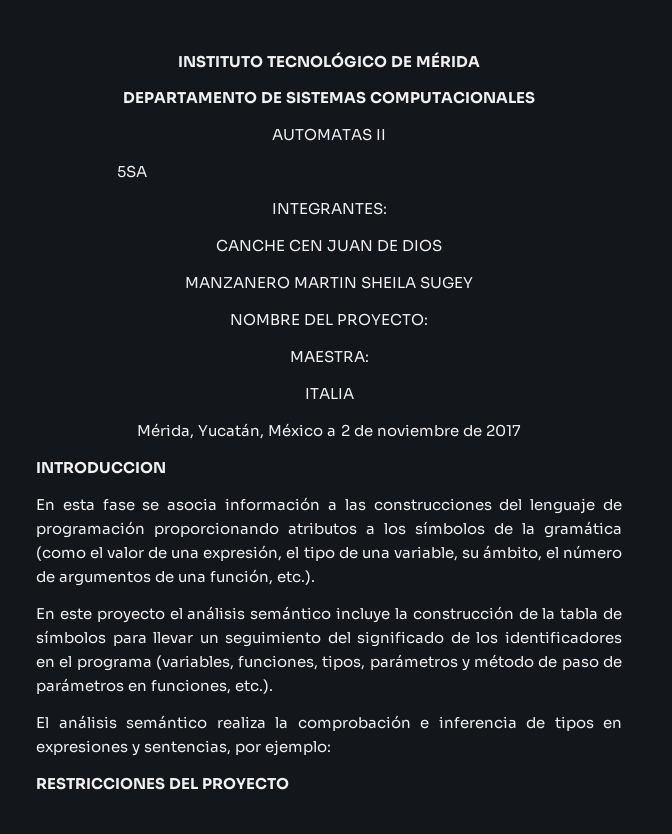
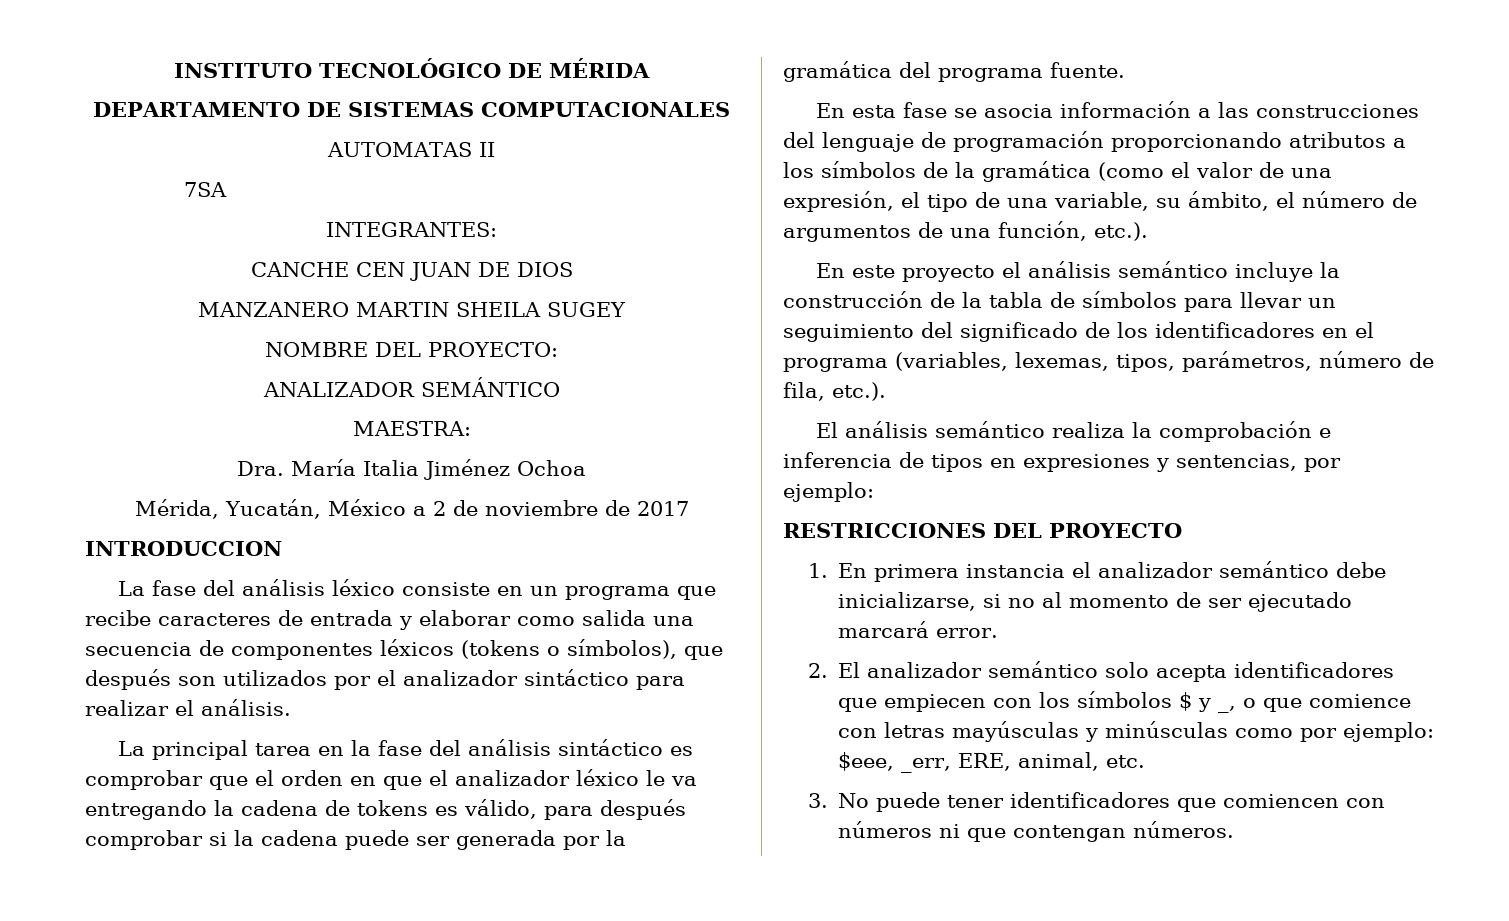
- 5SA
+ 7SA
+ ANALIZADOR SEMÁNTICO
- ITALIA
+ Dra. María Italia Jiménez Ochoa
+ La fase del análisis léxico consiste en un programa que recibe caracteres de entrada y elaborar como salida una secuencia de componentes léxicos (tokens o símbolos), que después son utilizados por el analizador sintáctico para realizar el análisis.
+ La principal tarea en la fase del análisis sintáctico es comprobar que el orden en que el analizador léxico le va entregando la cadena de tokens es válido, para después comprobar si la cadena puede ser generada por la gramática del programa fuente.
- En este proyecto el análisis semántico incluye la construcción de la tabla de símbolos para llevar un seguimiento del significado de los identificadores en el programa (variables, funciones, tipos, parámetros y método de paso de parámetros en funciones, etc.).
+ En este proyecto el análisis semántico incluye la construcción de la tabla de símbolos para llevar un seguimiento del significado de los identificadores en el programa (variables, lexemas, tipos, parámetros, número de fila, etc.).
+ 1. En primera instancia el analizador semántico debe inicializarse, si no al momento de ser ejecutado marcará error.
+ 2. El analizador semántico solo acepta identificadores que empiecen con los símbolos $ y _, o que comience con letras mayúsculas y minúsculas como por ejemplo: $eee, _err, ERE, animal, etc.
+ 3. No puede tener identificadores que comiencen con números ni que contengan números.

